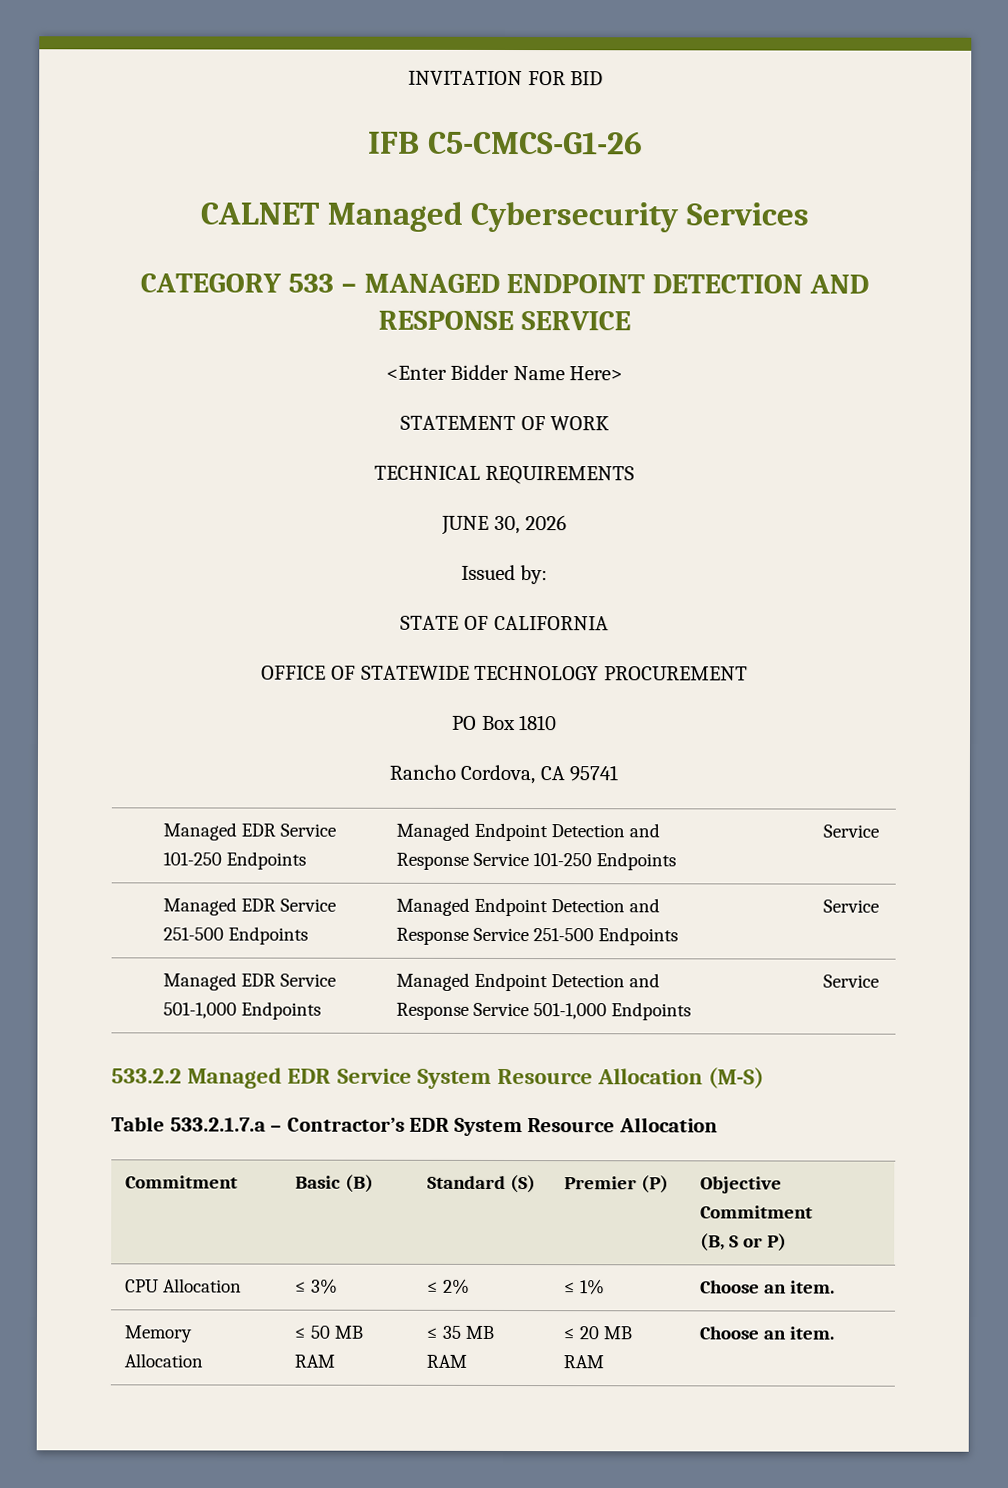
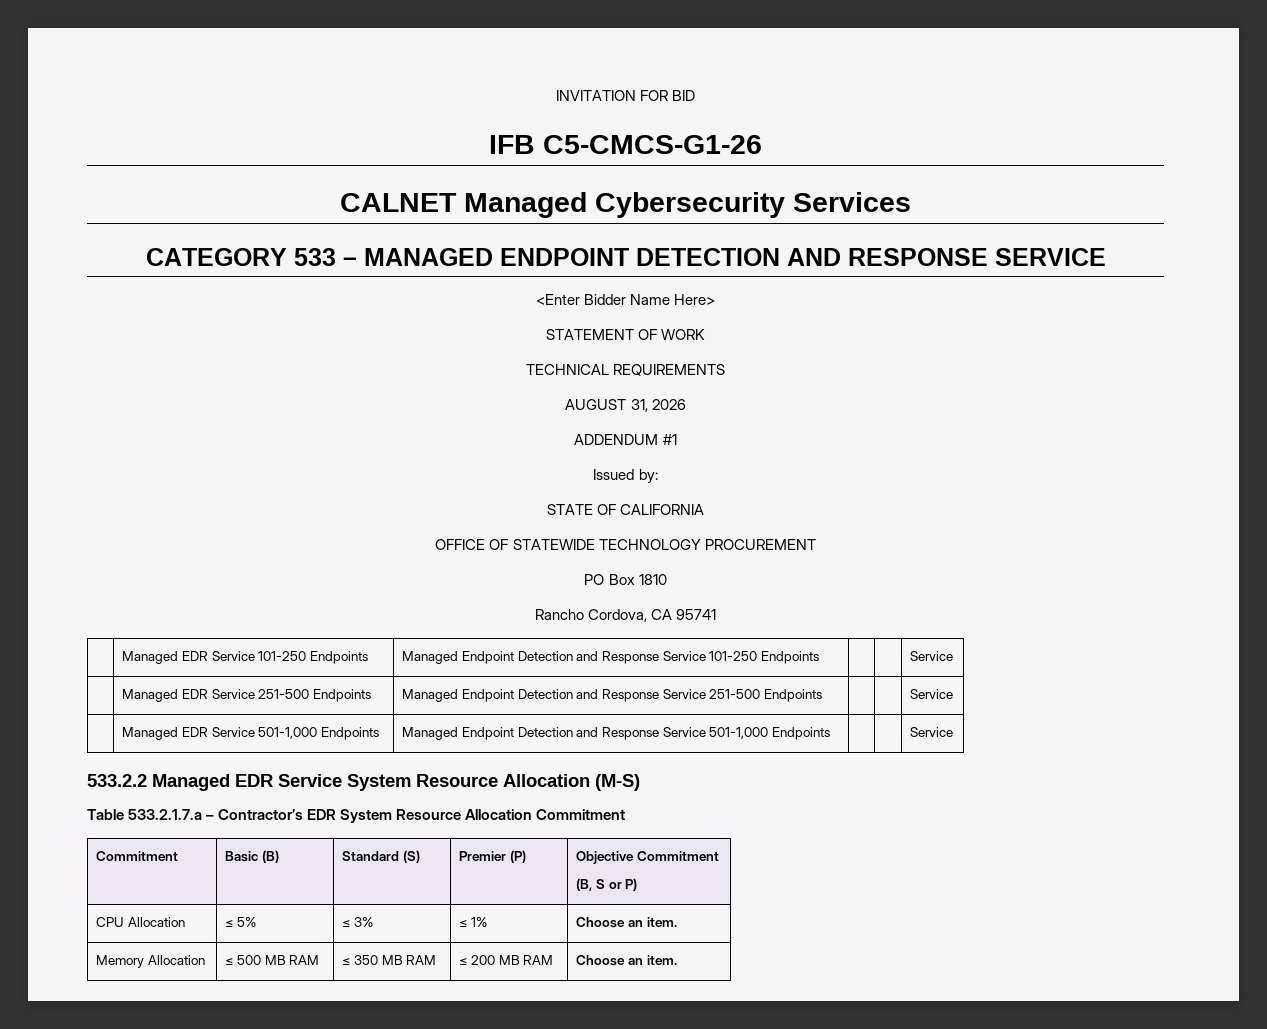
- JUNE 30, 2026
+ AUGUST 31, 2026
+ ADDENDUM #1
- Table 533.2.1.7.a – Contractor’s EDR System Resource Allocation
+ Table 533.2.1.7.a – Contractor’s EDR System Resource Allocation Commitment
- CPU Allocation | ≤ 3% | ≤ 2% | ≤ 1% | Choose an item.
+ CPU Allocation | ≤ 5% | ≤ 3% | ≤ 1% | Choose an item.
- Memory Allocation | ≤ 50 MB RAM | ≤ 35 MB RAM | ≤ 20 MB RAM | Choose an item.
+ Memory Allocation | ≤ 500 MB RAM | ≤ 350 MB RAM | ≤ 200 MB RAM | Choose an item.

